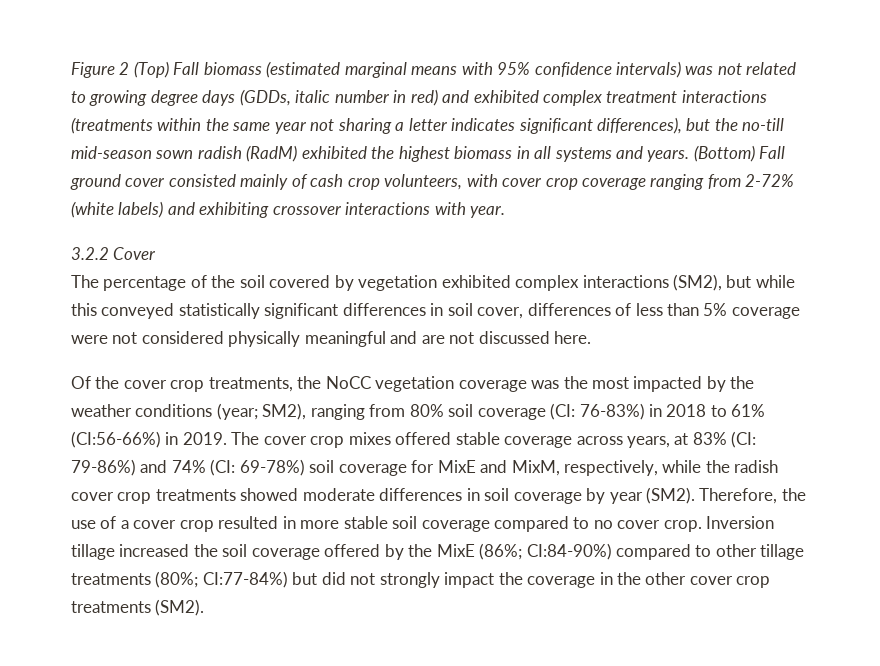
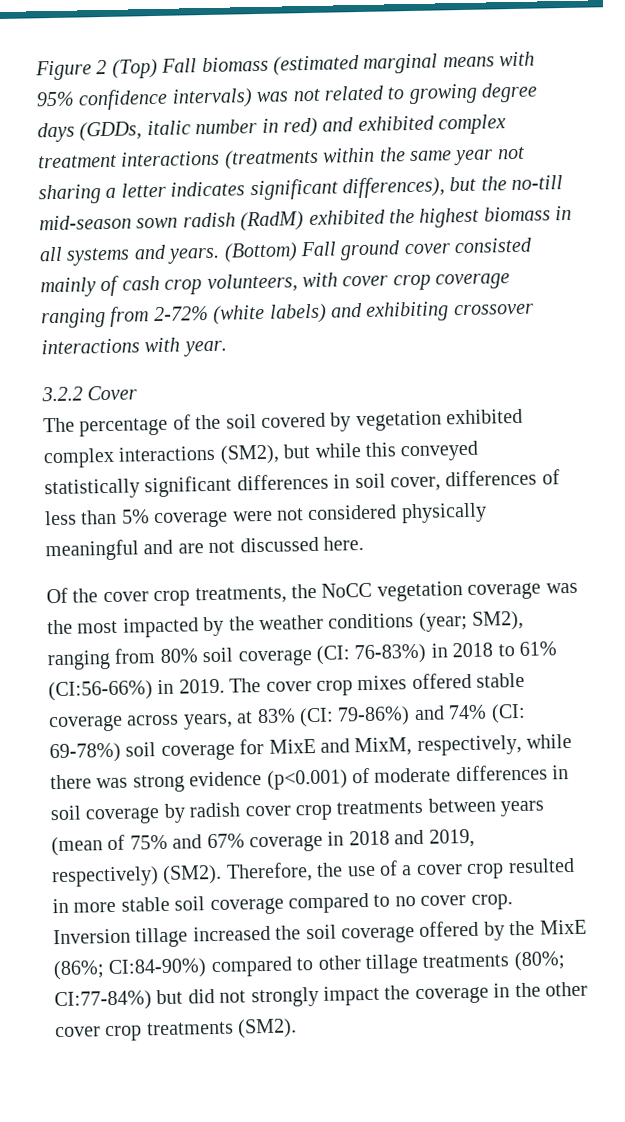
- The cover crop mixes offered stable coverage across years, at 83% (CI: 79-86%) and 74% (CI: 69-78%) soil coverage for MixE and MixM, respectively, while the radish cover crop treatments showed moderate differences in soil coverage by year (SM2).
+ The cover crop mixes offered stable coverage across years, at 83% (CI: 79-86%) and 74% (CI: 69-78%) soil coverage for MixE and MixM, respectively, while there was strong evidence (p<0.001) of moderate differences in soil coverage by radish cover crop treatments between years (mean of 75% and 67% coverage in 2018 and 2019, respectively) (SM2).

